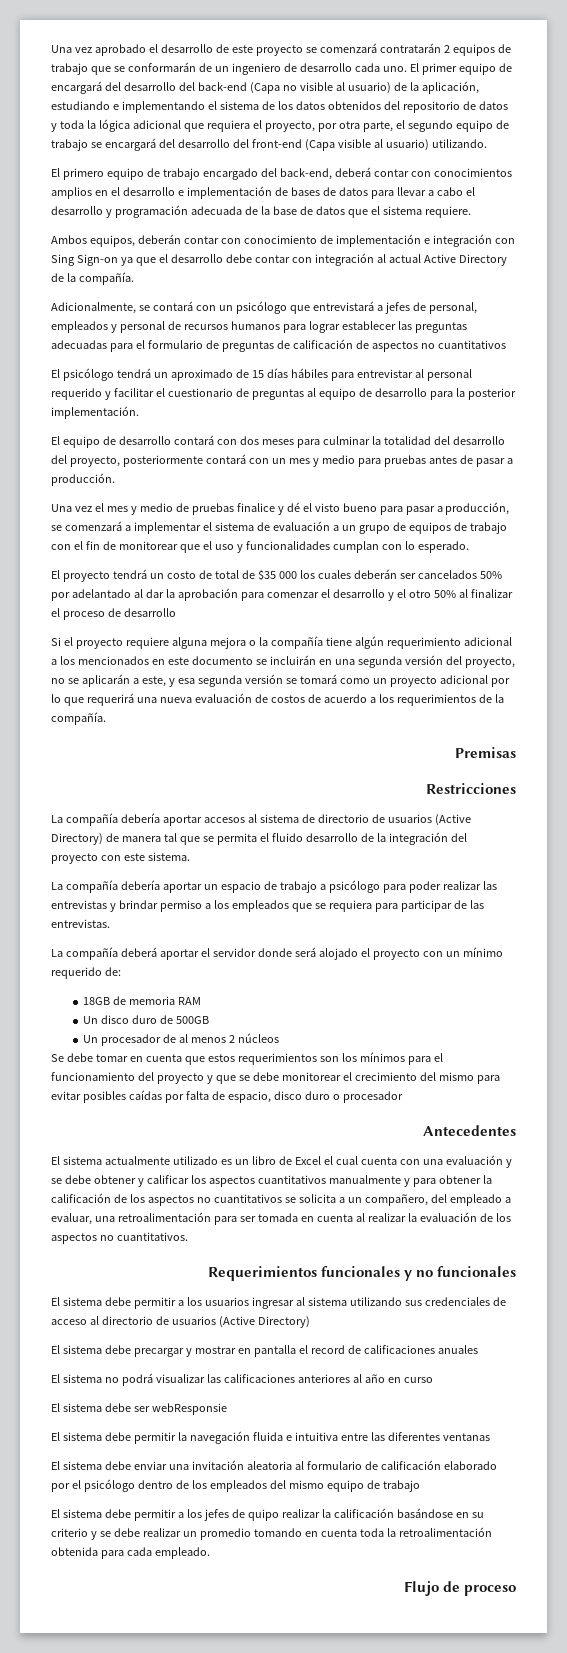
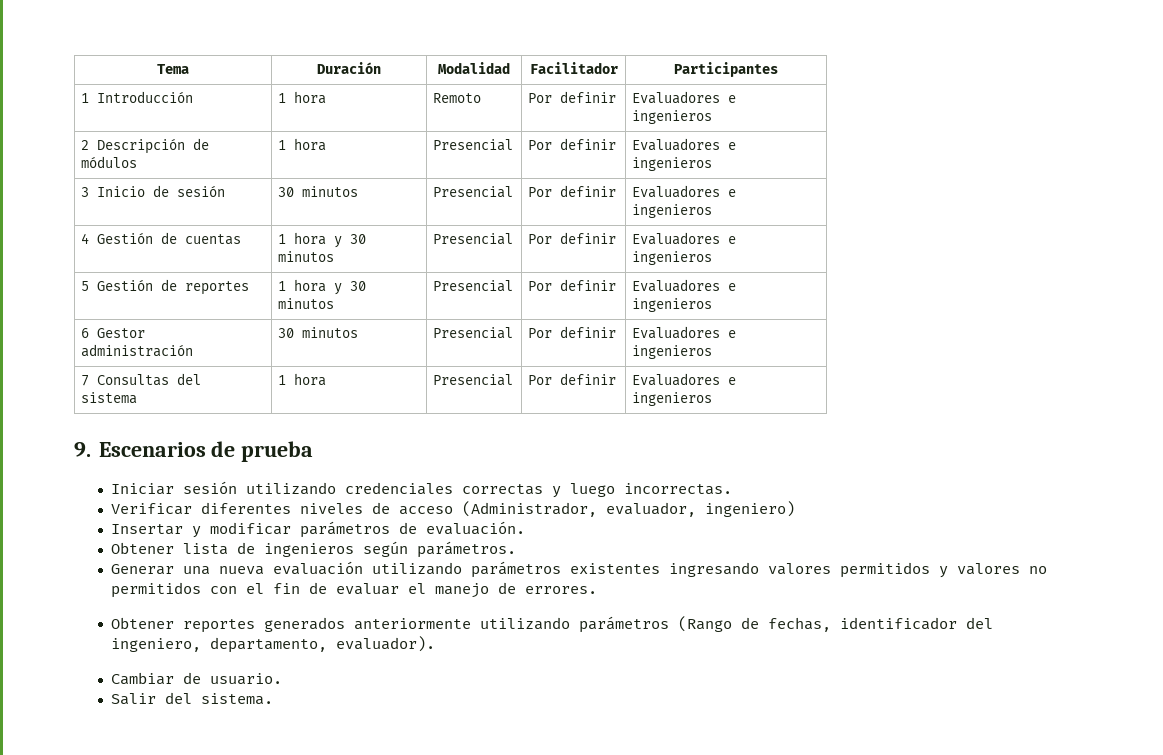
- Una vez aprobado el desarrollo de este proyecto se comenzará contratarán 2 equipos de trabajo que se conformarán de un ingeniero de desarrollo cada uno. El primer equipo de encargará del desarrollo del back-end (Capa no visible al usuario) de la aplicación, estudiando e implementando el sistema de los datos obtenidos del repositorio de datos y toda la lógica adicional que requiera el proyecto, por otra parte, el segundo equipo de trabajo se encargará del desarrollo del front-end (Capa visible al usuario) utilizando.
- El primero equipo de trabajo encargado del back-end, deberá contar con conocimientos amplios en el desarrollo e implementación de bases de datos para llevar a cabo el desarrollo y programación adecuada de la base de datos que el sistema requiere.
- Ambos equipos, deberán contar con conocimiento de implementación e integración con Sing Sign-on ya que el desarrollo debe contar con integración al actual Active Directory de la compañía.
- Adicionalmente, se contará con un psicólogo que entrevistará a jefes de personal, empleados y personal de recursos humanos para lograr establecer las preguntas adecuadas para el formulario de preguntas de calificación de aspectos no cuantitativos
- El psicólogo tendrá un aproximado de 15 días hábiles para entrevistar al personal requerido y facilitar el cuestionario de preguntas al equipo de desarrollo para la posterior implementación.
- El equipo de desarrollo contará con dos meses para culminar la totalidad del desarrollo del proyecto, posteriormente contará con un mes y medio para pruebas antes de pasar a producción.
- Una vez el mes y medio de pruebas finalice y dé el visto bueno para pasar a producción, se comenzará a implementar el sistema de evaluación a un grupo de equipos de trabajo con el fin de monitorear que el uso y funcionalidades cumplan con lo esperado.
- El proyecto tendrá un costo de total de $35 000 los cuales deberán ser cancelados 50% por adelantado al dar la aprobación para comenzar el desarrollo y el otro 50% al finalizar el proceso de desarrollo
- Si el proyecto requiere alguna mejora o la compañía tiene algún requerimiento adicional a los mencionados en este documento se incluirán en una segunda versión del proyecto, no se aplicarán a este, y esa segunda versión se tomará como un proyecto adicional por lo que requerirá una nueva evaluación de costos de acuerdo a los requerimientos de la compañía.
- Premisas
- Restricciones
- La compañía debería aportar accesos al sistema de directorio de usuarios (Active Directory) de manera tal que se permita el fluido desarrollo de la integración del proyecto con este sistema.
- La compañía debería aportar un espacio de trabajo a psicólogo para poder realizar las entrevistas y brindar permiso a los empleados que se requiera para participar de las entrevistas.
- La compañía deberá aportar el servidor donde será alojado el proyecto con un mínimo requerido de:
- 18GB de memoria RAM
- Un disco duro de 500GB
- Un procesador de al menos 2 núcleos
- Se debe tomar en cuenta que estos requerimientos son los mínimos para el funcionamiento del proyecto y que se debe monitorear el crecimiento del mismo para evitar posibles caídas por falta de espacio, disco duro o procesador
- Antecedentes
- El sistema actualmente utilizado es un libro de Excel el cual cuenta con una evaluación y se debe obtener y calificar los aspectos cuantitativos manualmente y para obtener la calificación de los aspectos no cuantitativos se solicita a un compañero, del empleado a evaluar, una retroalimentación para ser tomada en cuenta al realizar la evaluación de los aspectos no cuantitativos.
- Requerimientos funcionales y no funcionales
- El sistema debe permitir a los usuarios ingresar al sistema utilizando sus credenciales de acceso al directorio de usuarios (Active Directory)
- El sistema debe precargar y mostrar en pantalla el record de calificaciones anuales
- El sistema no podrá visualizar las calificaciones anteriores al año en curso
- El sistema debe ser webResponsie
- El sistema debe permitir la navegación fluida e intuitiva entre las diferentes ventanas
- El sistema debe enviar una invitación aleatoria al formulario de calificación elaborado por el psicólogo dentro de los empleados del mismo equipo de trabajo
- El sistema debe permitir a los jefes de quipo realizar la calificación basándose en su criterio y se debe realizar un promedio tomando en cuenta toda la retroalimentación obtenida para cada empleado.
- Flujo de proceso
+ Tema | Duración | Modalidad | Facilitador | Participantes
+ 1 Introducción | 1 hora | Remoto | Por definir | Evaluadores e ingenieros
+ 2 Descripción de módulos | 1 hora | Presencial | Por definir | Evaluadores e ingenieros
+ 3 Inicio de sesión | 30 minutos | Presencial | Por definir | Evaluadores e ingenieros
+ 4 Gestión de cuentas | 1 hora y 30 minutos | Presencial | Por definir | Evaluadores e ingenieros
+ 5 Gestión de reportes | 1 hora y 30 minutos | Presencial | Por definir | Evaluadores e ingenieros
+ 6 Gestor administración | 30 minutos | Presencial | Por definir | Evaluadores e ingenieros
+ 7 Consultas del sistema | 1 hora | Presencial | Por definir | Evaluadores e ingenieros
+ 9. Escenarios de prueba
+ Iniciar sesión utilizando credenciales correctas y luego incorrectas.
+ Verificar diferentes niveles de acceso (Administrador, evaluador, ingeniero)
+ Insertar y modificar parámetros de evaluación.
+ Obtener lista de ingenieros según parámetros.
+ Generar una nueva evaluación utilizando parámetros existentes ingresando valores permitidos y valores no permitidos con el fin de evaluar el manejo de errores.
+ Obtener reportes generados anteriormente utilizando parámetros (Rango de fechas, identificador del ingeniero, departamento, evaluador).
+ Cambiar de usuario.
+ Salir del sistema.

